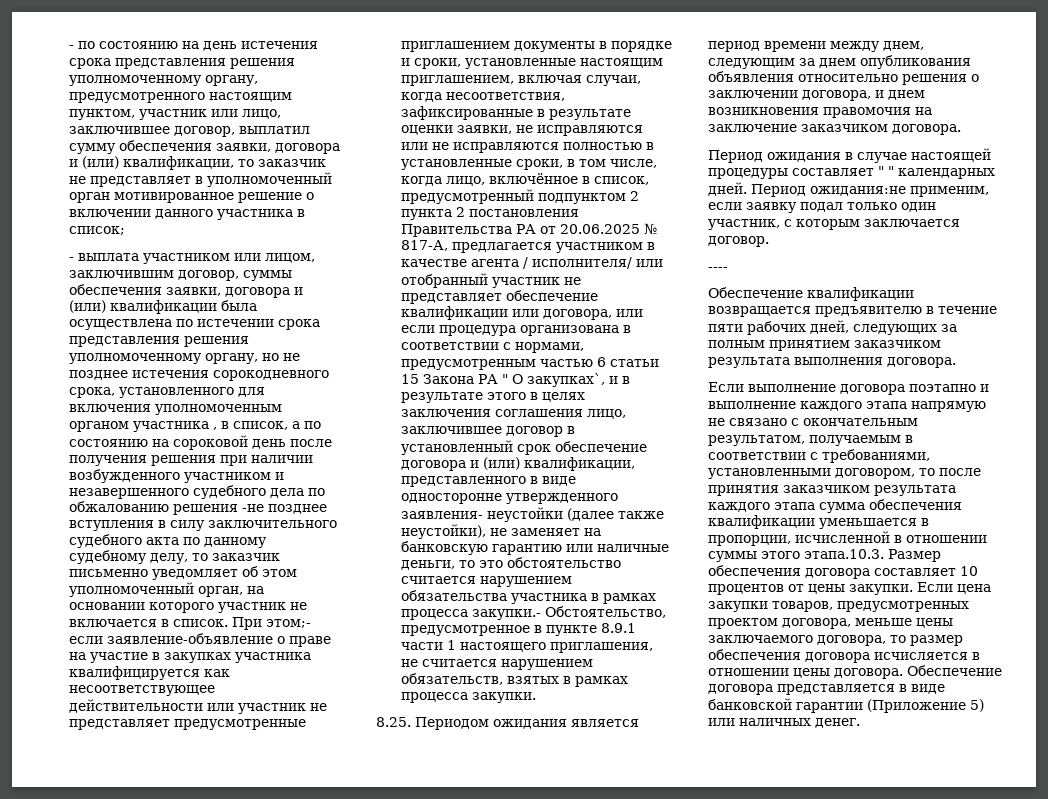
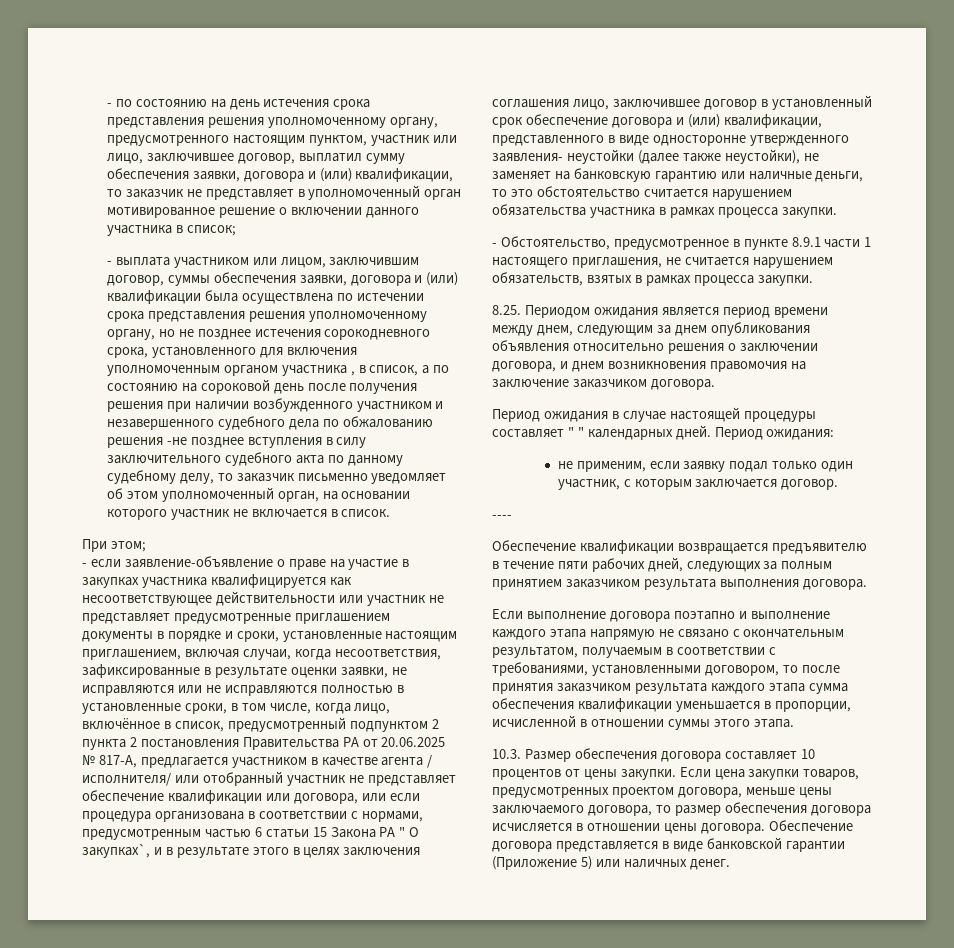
- - выплата участником или лицом, заключившим договор, суммы обеспечения заявки, договора и (или) квалификации была осуществлена по истечении срока представления решения уполномоченному органу, но не позднее истечения сорокодневного срока, установленного для включения уполномоченным органом участника , в список, а по состоянию на сороковой день после получения решения при наличии возбужденного участником и незавершенного судебного дела по обжалованию решения -не позднее вступления в силу заключительного судебного акта по данному судебному делу, то заказчик письменно уведомляет об этом уполномоченный орган, на основании которого участник не включается в список. При этом;- если заявление-объявление о праве на участие в закупках участника квалифицируется как несоответствующее действительности или участник не представляет предусмотренные приглашением документы в порядке и сроки, установленные настоящим приглашением, включая случаи, когда несоответствия, зафиксированные в результате оценки заявки, не исправляются или не исправляются полностью в установленные сроки, в том числе, когда лицо, включённое в список, предусмотренный подпунктом 2 пункта 2 постановления Правительства РА от 20.06.2025 № 817-А, предлагается участником в качестве агента / исполнителя/ или отобранный участник не представляет обеспечение квалификации или договора, или если процедура организована в соответствии с нормами, предусмотренным частью 6 статьи 15 Закона РА " О закупках`, и в результате этого в целях заключения соглашения лицо, заключившее договор в установленный срок обеспечение договора и (или) квалификации, представленного в виде односторонне утвержденного заявления- неустойки (далее также неустойки), не заменяет на банковскую гарантию или наличные деньги, то это обстоятельство считается нарушением обязательства участника в рамках процесса закупки.- Обстоятельство, предусмотренное в пункте 8.9.1 части 1 настоящего приглашения, не считается нарушением обязательств, взятых в рамках процесса закупки.
+ - выплата участником или лицом, заключившим договор, суммы обеспечения заявки, договора и (или) квалификации была осуществлена по истечении срока представления решения уполномоченному органу, но не позднее истечения сорокодневного срока, установленного для включения уполномоченным органом участника , в список, а по состоянию на сороковой день после получения решения при наличии возбужденного участником и незавершенного судебного дела по обжалованию решения -не позднее вступления в силу заключительного судебного акта по данному судебному делу, то заказчик письменно уведомляет об этом уполномоченный орган, на основании которого участник не включается в список.
+ При этом;
+ - если заявление-объявление о праве на участие в закупках участника квалифицируется как несоответствующее действительности или участник не представляет предусмотренные приглашением документы в порядке и сроки, установленные настоящим приглашением, включая случаи, когда несоответствия, зафиксированные в результате оценки заявки, не исправляются или не исправляются полностью в установленные сроки, в том числе, когда лицо, включённое в список, предусмотренный подпунктом 2 пункта 2 постановления Правительства РА от 20.06.2025 № 817-А, предлагается участником в качестве агента / исполнителя/ или отобранный участник не представляет обеспечение квалификации или договора, или если процедура организована в соответствии с нормами, предусмотренным частью 6 статьи 15 Закона РА " О закупках`, и в результате этого в целях заключения соглашения лицо, заключившее договор в установленный срок обеспечение договора и (или) квалификации, представленного в виде односторонне утвержденного заявления- неустойки (далее также неустойки), не заменяет на банковскую гарантию или наличные деньги, то это обстоятельство считается нарушением обязательства участника в рамках процесса закупки.
+ - Обстоятельство, предусмотренное в пункте 8.9.1 части 1 настоящего приглашения, не считается нарушением обязательств, взятых в рамках процесса закупки.
- Период ожидания:не применим, если заявку подал только один участник, с которым заключается договор.
+ Период ожидания:
+ не применим, если заявку подал только один участник, с которым заключается договор.
- Если выполнение договора поэтапно и выполнение каждого этапа напрямую не связано с окончательным результатом, получаемым в соответствии с требованиями, установленными договором, то после принятия заказчиком результата каждого этапа сумма обеспечения квалификации уменьшается в пропорции, исчисленной в отношении суммы этого этапа.10.3. Размер обеспечения договора составляет 10 процентов от цены закупки.
+ Если выполнение договора поэтапно и выполнение каждого этапа напрямую не связано с окончательным результатом, получаемым в соответствии с требованиями, установленными договором, то после принятия заказчиком результата каждого этапа сумма обеспечения квалификации уменьшается в пропорции, исчисленной в отношении суммы этого этапа.
+ 10.3. Размер обеспечения договора составляет 10 процентов от цены закупки.

